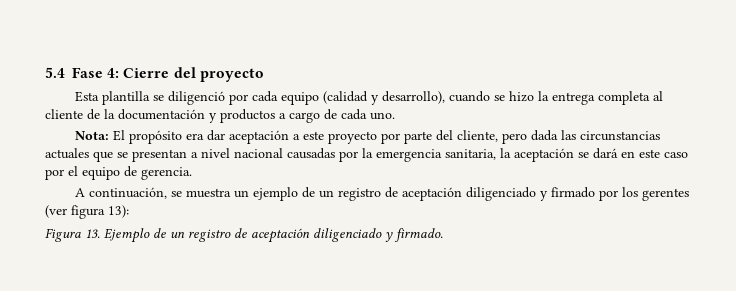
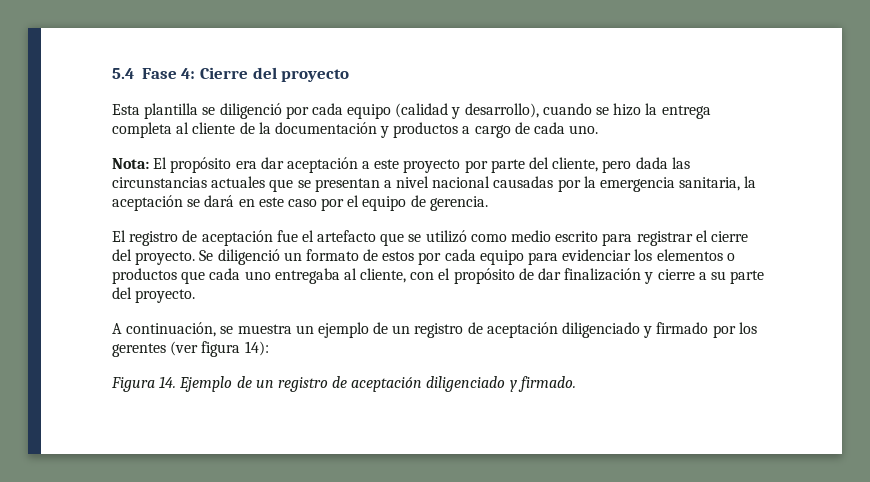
+ El registro de aceptación fue el artefacto que se utilizó como medio escrito para registrar el cierre del proyecto. Se diligenció un formato de estos por cada equipo para evidenciar los elementos o productos que cada uno entregaba al cliente, con el propósito de dar finalización y cierre a su parte del proyecto.
- A continuación, se muestra un ejemplo de un registro de aceptación diligenciado y firmado por los gerentes (ver figura 13):
+ A continuación, se muestra un ejemplo de un registro de aceptación diligenciado y firmado por los gerentes (ver figura 14):
- Figura 13. Ejemplo de un registro de aceptación diligenciado y firmado.
+ Figura 14. Ejemplo de un registro de aceptación diligenciado y firmado.

